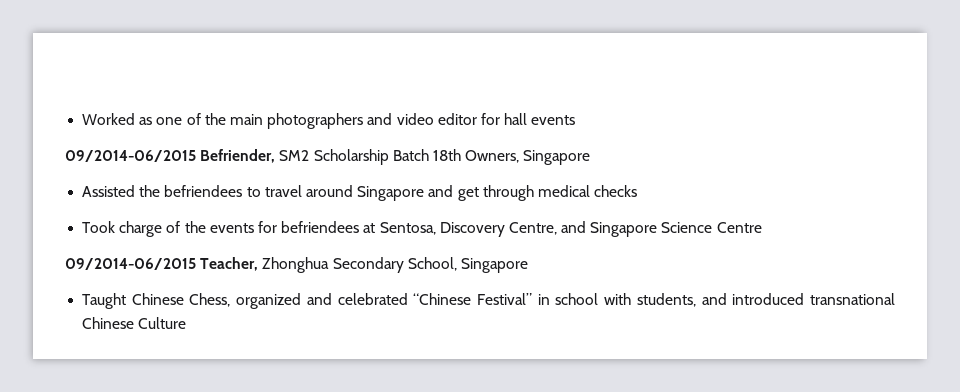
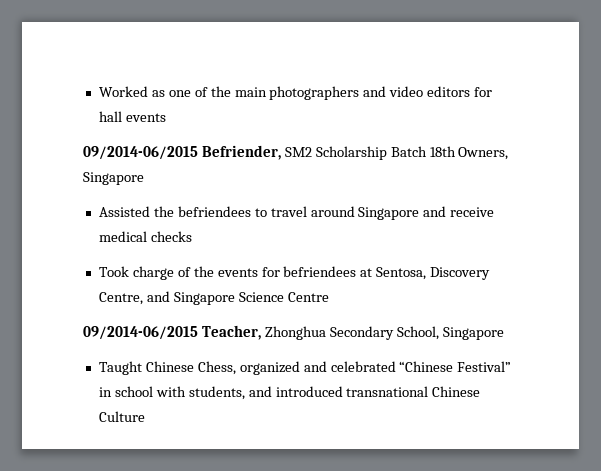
- Worked as one of the main photographers and video editor for hall events
+ Worked as one of the main photographers and video editors for hall events
- Assisted the befriendees to travel around Singapore and get through medical checks
+ Assisted the befriendees to travel around Singapore and receive medical checks

